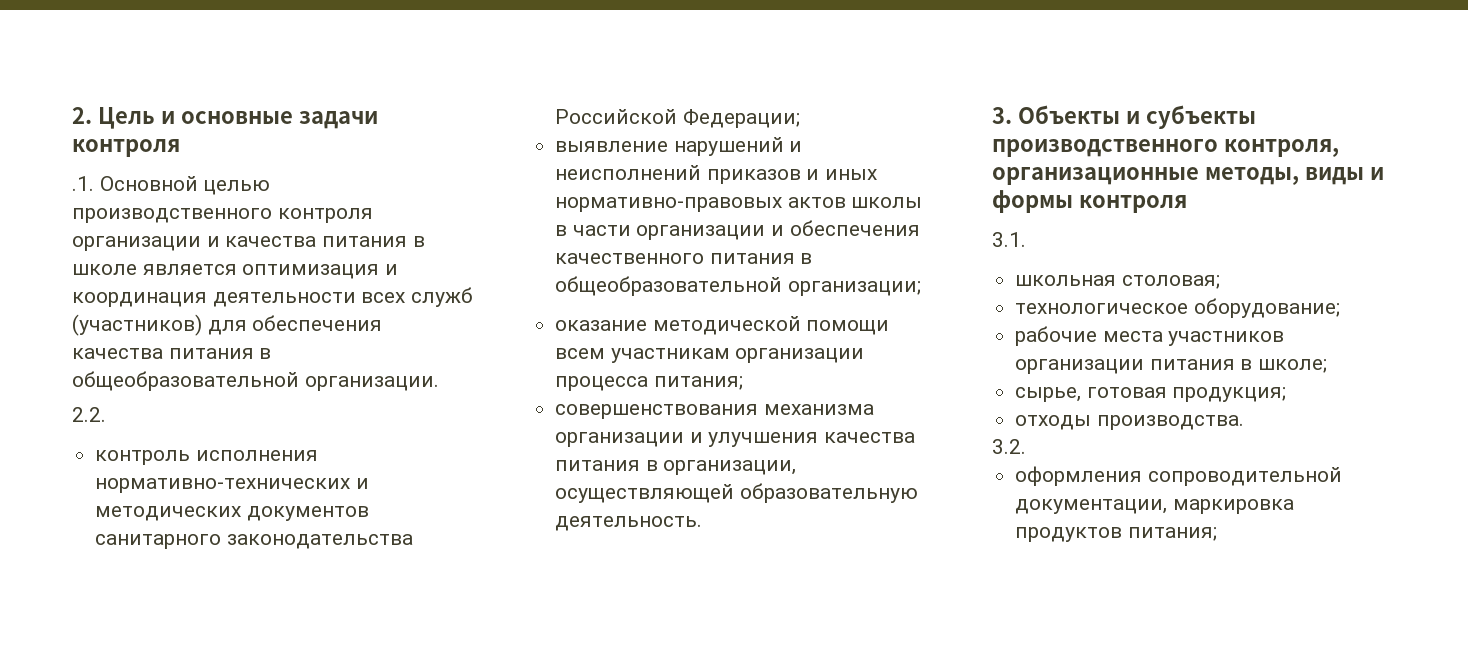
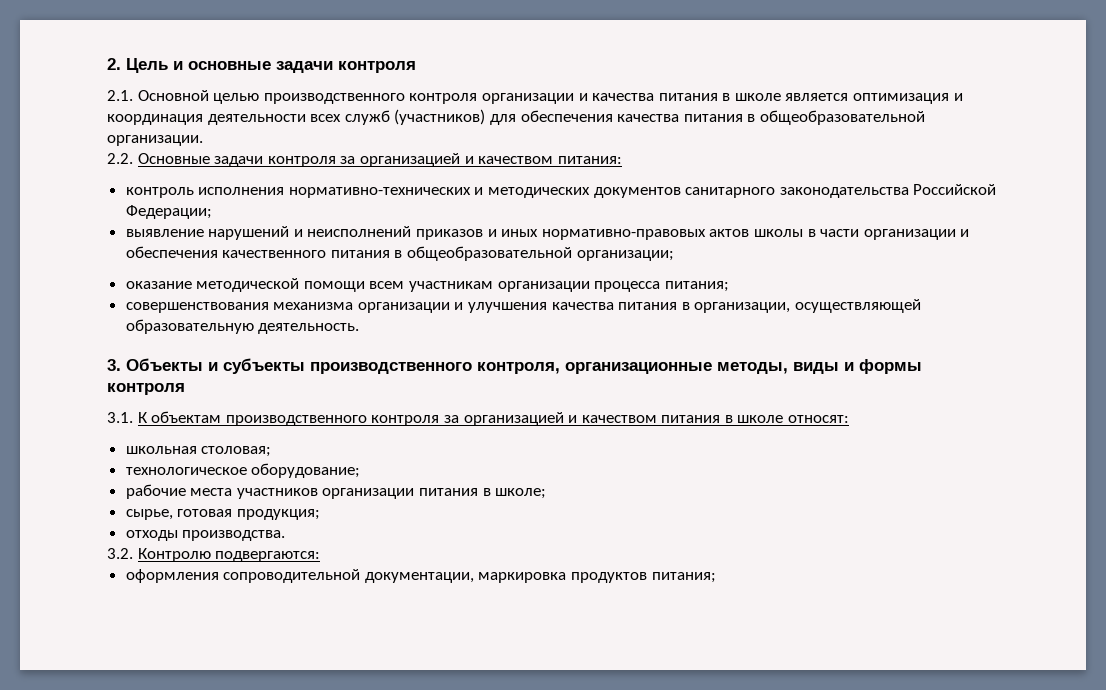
- .1. Основной целью производственного контроля организации и качества питания в школе является оптимизация и координация деятельности всех служб (участников) для обеспечения качества питания в общеобразовательной организации.
+ 2.1. Основной целью производственного контроля организации и качества питания в школе является оптимизация и координация деятельности всех служб (участников) для обеспечения качества питания в общеобразовательной организации.
- 2.2.
+ 2.2. Основные задачи контроля за организацией и качеством питания:
- 3.1.
+ 3.1. К объектам производственного контроля за организацией и качеством питания в школе относят:
- 3.2.
+ 3.2. Контролю подвергаются:

